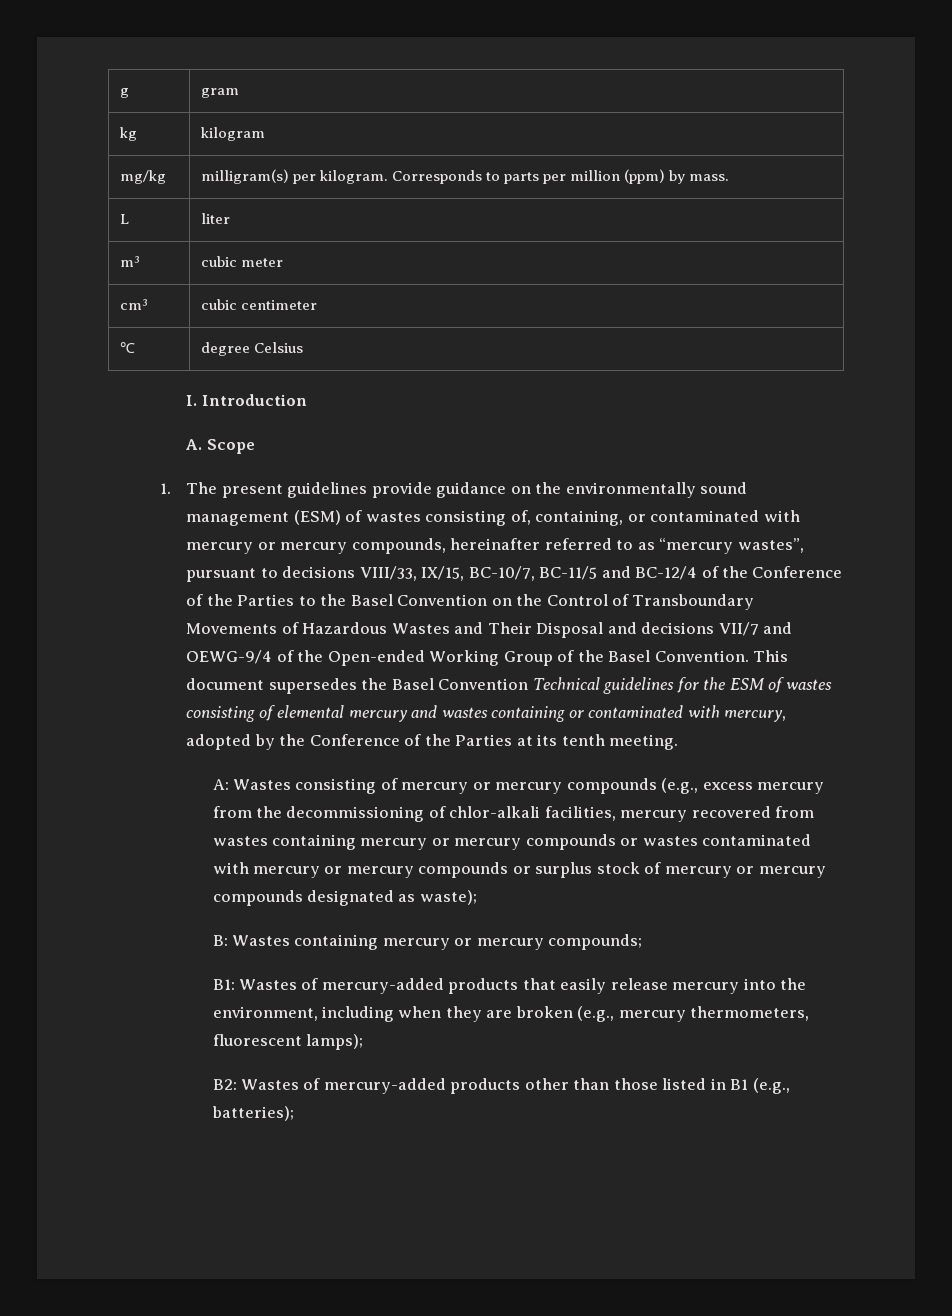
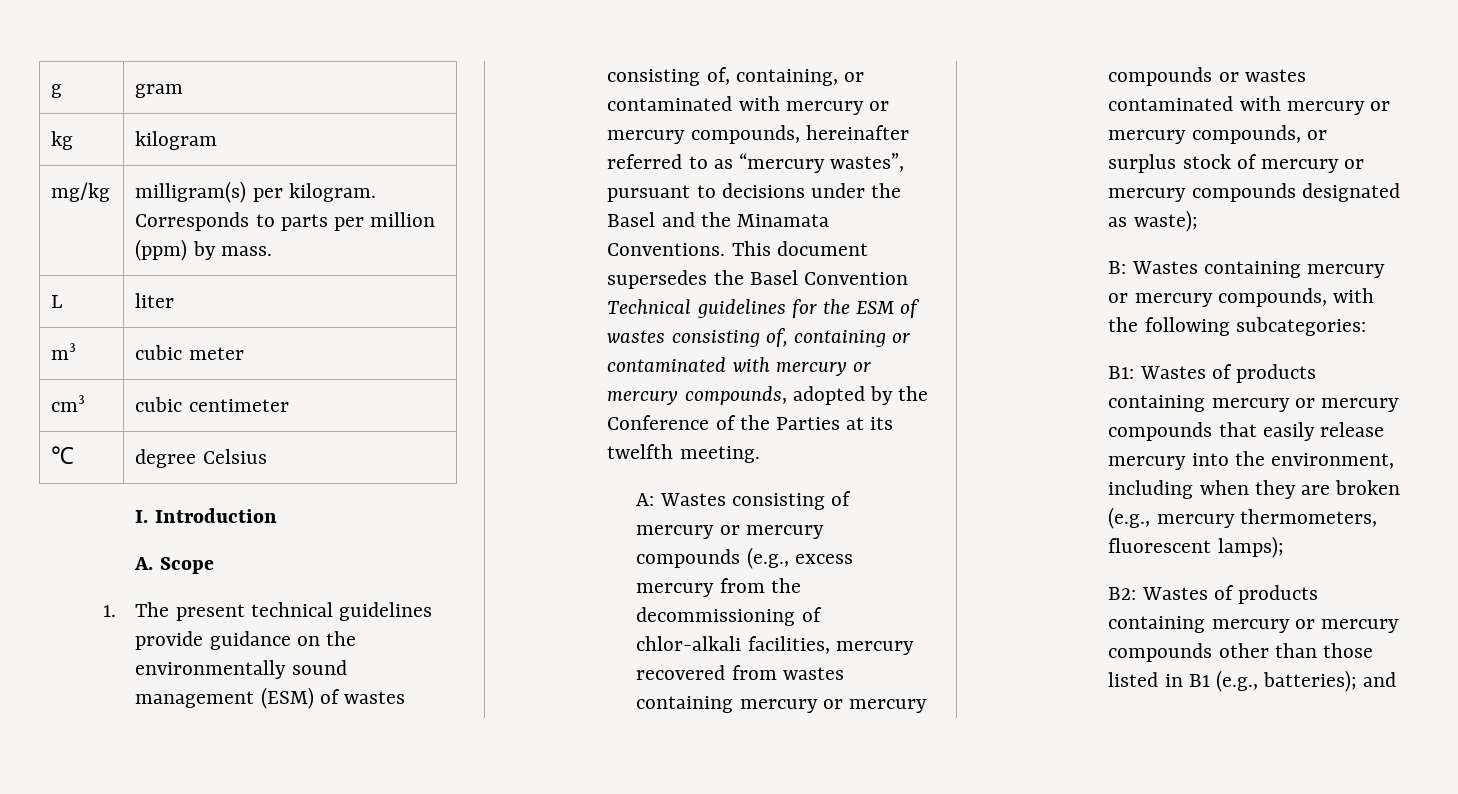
- 1. The present guidelines provide guidance on the environmentally sound management (ESM) of wastes consisting of, containing, or contaminated with mercury or mercury compounds, hereinafter referred to as “mercury wastes”, pursuant to decisions VIII/33, IX/15, BC-10/7, BC-11/5 and BC-12/4 of the Conference of the Parties to the Basel Convention on the Control of Transboundary Movements of Hazardous Wastes and Their Disposal and decisions VII/7 and OEWG-9/4 of the Open-ended Working Group of the Basel Convention.
+ 1. The present technical guidelines provide guidance on the environmentally sound management (ESM) of wastes consisting of, containing, or contaminated with mercury or mercury compounds, hereinafter referred to as “mercury wastes”, pursuant to decisions under the Basel and the Minamata Conventions.
- This document supersedes the Basel Convention Technical guidelines for the ESM of wastes consisting of elemental mercury and wastes containing or contaminated with mercury, adopted by the Conference of the Parties at its tenth meeting.
+ This document supersedes the Basel Convention Technical guidelines for the ESM of wastes consisting of, containing or contaminated with mercury or mercury compounds, adopted by the Conference of the Parties at its twelfth meeting.
- A: Wastes consisting of mercury or mercury compounds (e.g., excess mercury from the decommissioning of chlor-alkali facilities, mercury recovered from wastes containing mercury or mercury compounds or wastes contaminated with mercury or mercury compounds or surplus stock of mercury or mercury compounds designated as waste);
+ A: Wastes consisting of mercury or mercury compounds (e.g., excess mercury from the decommissioning of chlor-alkali facilities, mercury recovered from wastes containing mercury or mercury compounds or wastes contaminated with mercury or mercury compounds, or surplus stock of mercury or mercury compounds designated as waste);
- B: Wastes containing mercury or mercury compounds;
- B1: Wastes of mercury-added products that easily release mercury into the environment, including when they are broken (e.g., mercury thermometers, fluorescent lamps);
+ B: Wastes containing mercury or mercury compounds, with the following subcategories:
+ B1: Wastes of products containing mercury or mercury compounds that easily release mercury into the environment, including when they are broken (e.g., mercury thermometers, fluorescent lamps);
- B2: Wastes of mercury-added products other than those listed in B1 (e.g., batteries);
+ B2: Wastes of products containing mercury or mercury compounds other than those listed in B1 (e.g., batteries); and

